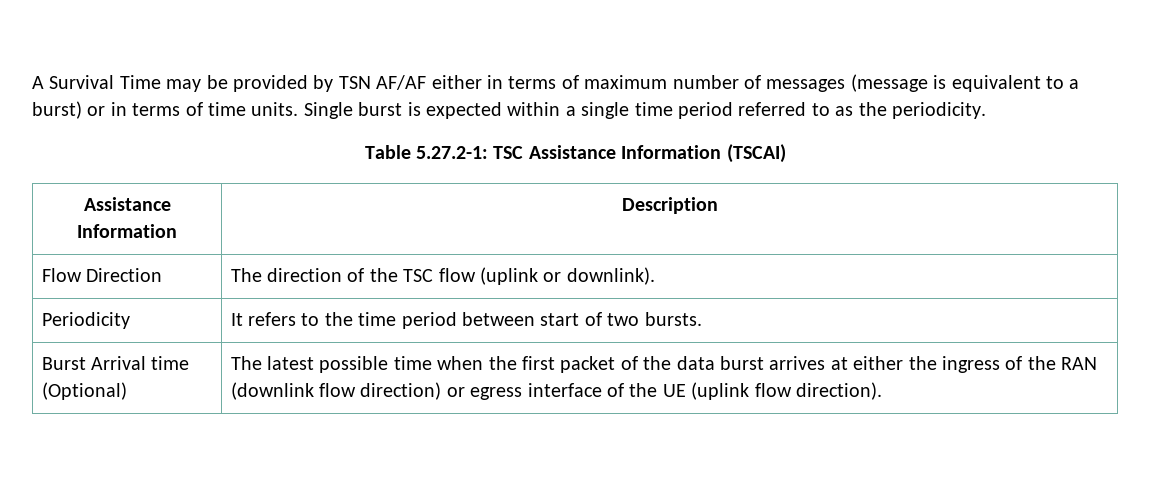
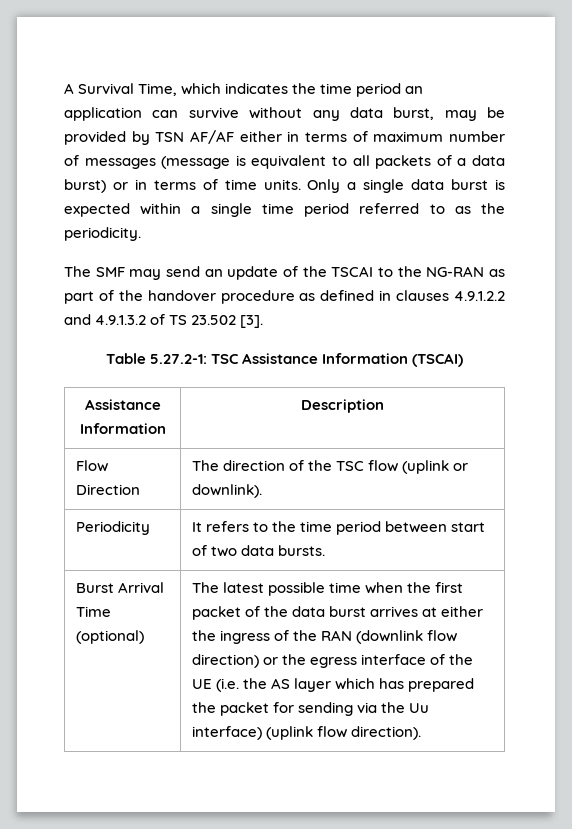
- A Survival Time may be provided by TSN AF/AF either in terms of maximum number of messages (message is equivalent to a burst) or in terms of time units.
+ A Survival Time, which indicates the time period an application can survive without any data burst, may be provided by TSN AF/AF either in terms of maximum number of messages (message is equivalent to all packets of a data burst) or in terms of time units.
- Single burst is expected within a single time period referred to as the periodicity.
+ Only a single data burst is expected within a single time period referred to as the periodicity.
+ The SMF may send an update of the TSCAI to the NG-RAN as part of the handover procedure as defined in clauses 4.9.1.2.2 and 4.9.1.3.2 of TS 23.502 [3].
- Periodicity | It refers to the time period between start of two bursts.
+ Periodicity | It refers to the time period between start of two data bursts.
- Burst Arrival time (Optional)
+ Burst Arrival Time (optional)
- The latest possible time when the first packet of the data burst arrives at either the ingress of the RAN (downlink flow direction) or egress interface of the UE (uplink flow direction).
+ The latest possible time when the first packet of the data burst arrives at either the ingress of the RAN (downlink flow direction) or the egress interface of the UE (i.e. the AS layer which has prepared the packet for sending via the Uu interface) (uplink flow direction).

